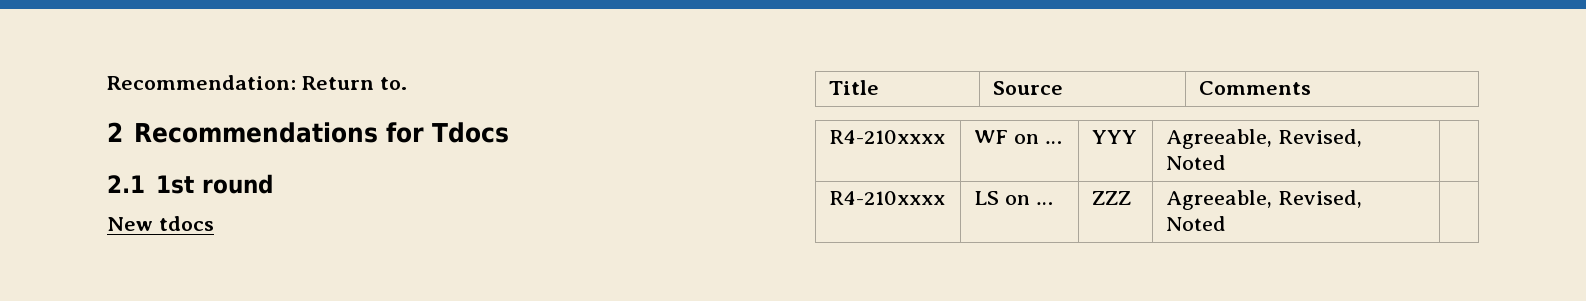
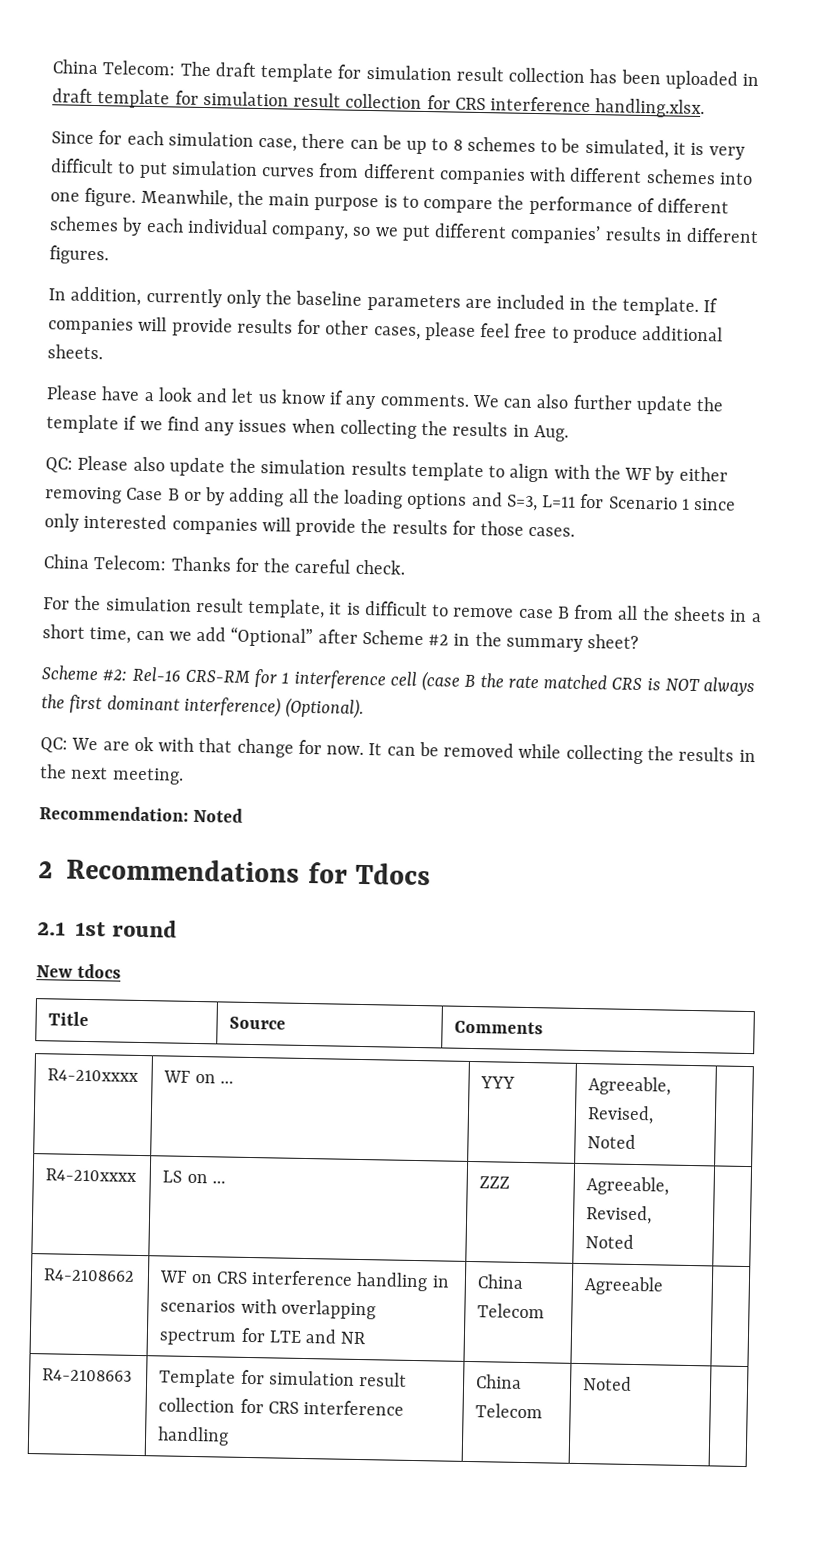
- Recommendation: Return to.
+ China Telecom: The draft template for simulation result collection has been uploaded in draft template for simulation result collection for CRS interference handling.xlsx.
+ Since for each simulation case, there can be up to 8 schemes to be simulated, it is very difficult to put simulation curves from different companies with different schemes into one figure. Meanwhile, the main purpose is to compare the performance of different schemes by each individual company, so we put different companies’ results in different figures.
+ In addition, currently only the baseline parameters are included in the template. If companies will provide results for other cases, please feel free to produce additional sheets.
+ Please have a look and let us know if any comments. We can also further update the template if we find any issues when collecting the results in Aug.
+ QC: Please also update the simulation results template to align with the WF by either removing Case B or by adding all the loading options and S=3, L=11 for Scenario 1 since only interested companies will provide the results for those cases.
+ China Telecom: Thanks for the careful check.
+ For the simulation result template, it is difficult to remove case B from all the sheets in a short time, can we add “Optional” after Scheme #2 in the summary sheet?
+ Scheme #2: Rel-16 CRS-RM for 1 interference cell (case B the rate matched CRS is NOT always the first dominant interference) (Optional).
+ QC: We are ok with that change for now. It can be removed while collecting the results in the next meeting.
+ Recommendation: Noted
+ R4-2108662 | WF on CRS interference handling in scenarios with overlapping spectrum for LTE and NR | China Telecom | Agreeable |
+ R4-2108663 | Template for simulation result collection for CRS interference handling | China Telecom | Noted |

